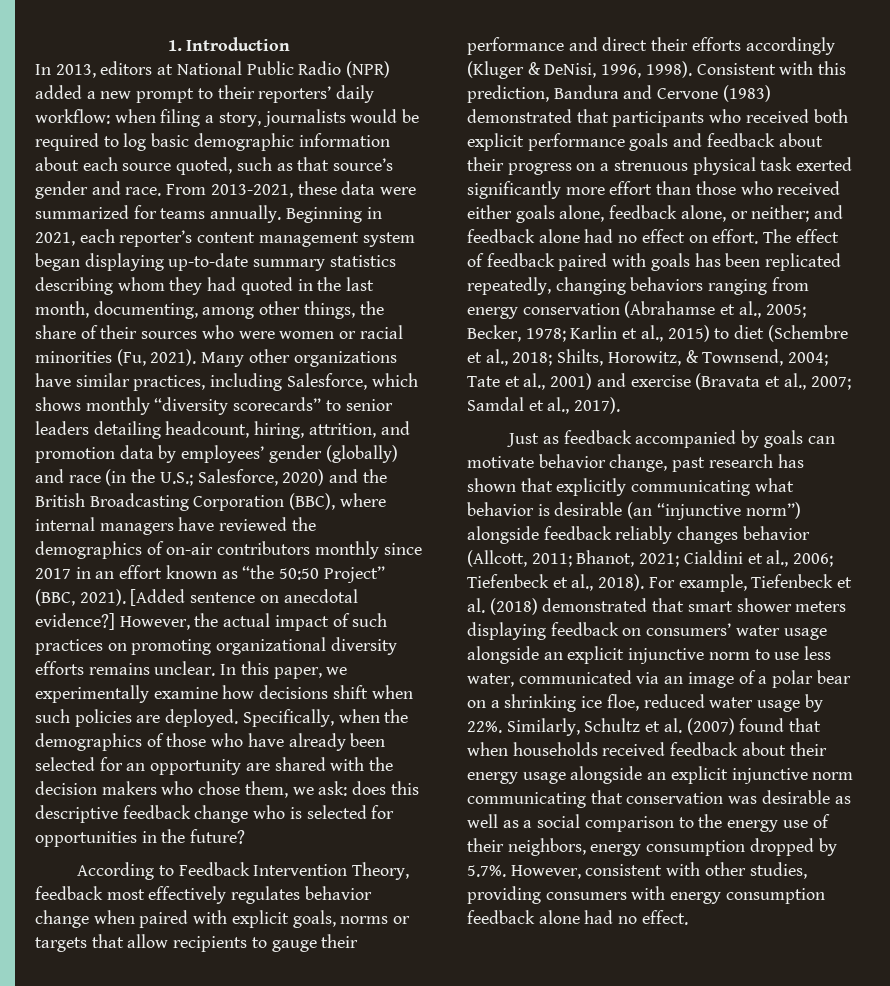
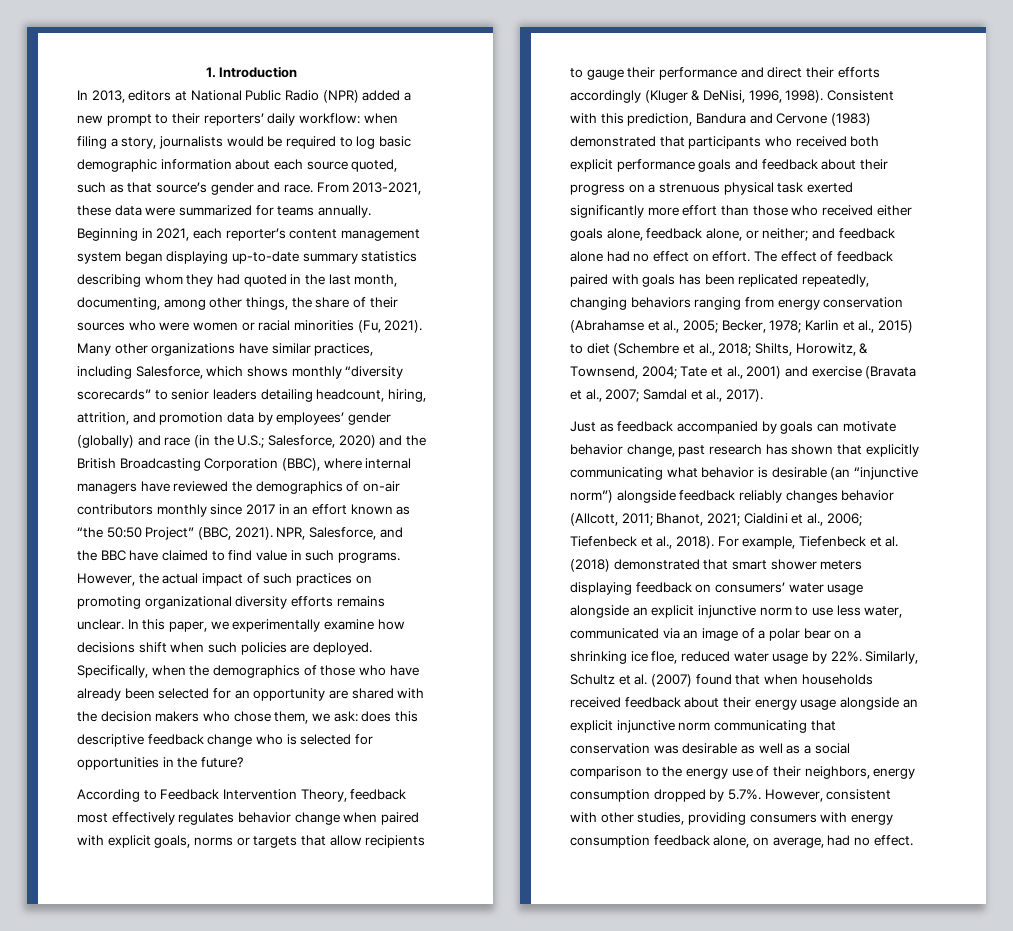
- [Added sentence on anecdotal evidence?]
+ NPR, Salesforce, and the BBC have claimed to find value in such programs.
- Similarly, Schultz et al. (2007) found that when households received feedback about their energy usage alongside an explicit injunctive norm communicating that conservation was desirable as well as a social comparison to the energy use of their neighbors, energy consumption dropped by 5.7%. However, consistent with other studies, providing consumers with energy consumption feedback alone had no effect.
+ Similarly, Schultz et al. (2007) found that when households received feedback about their energy usage alongside an explicit injunctive norm communicating that conservation was desirable as well as a social comparison to the energy use of their neighbors, energy consumption dropped by 5.7%. However, consistent with other studies, providing consumers with energy consumption feedback alone, on average, had no effect.

